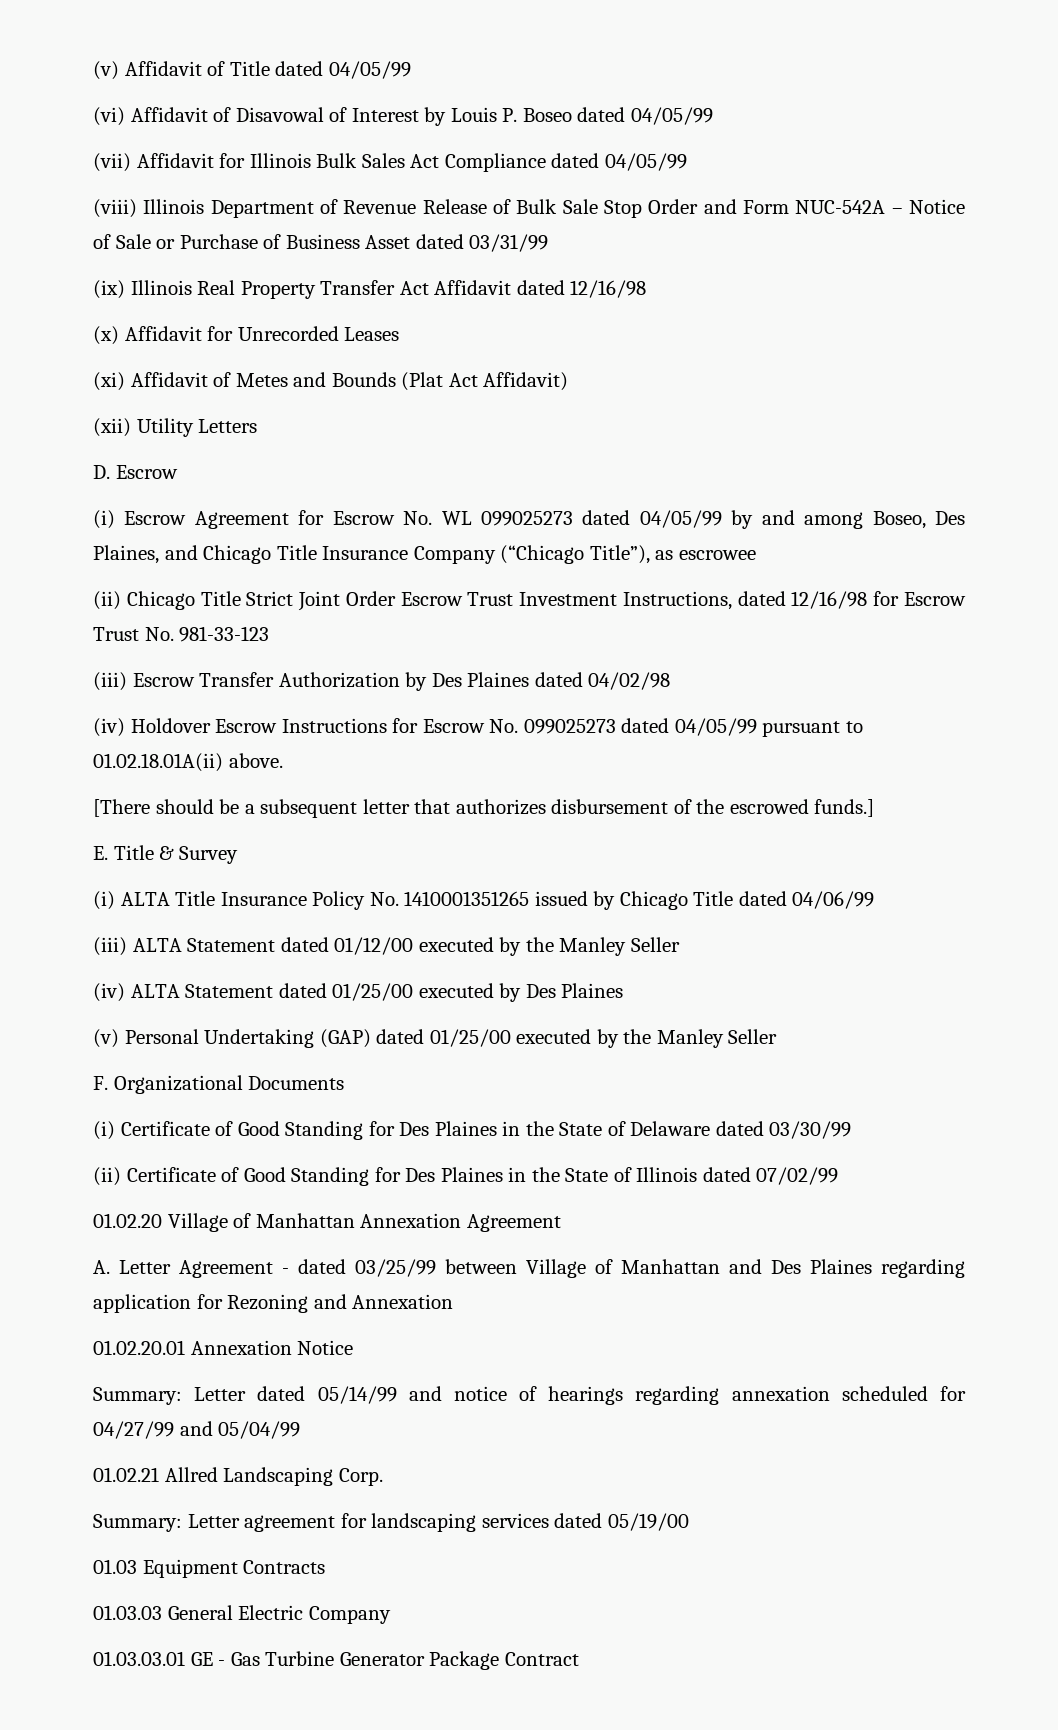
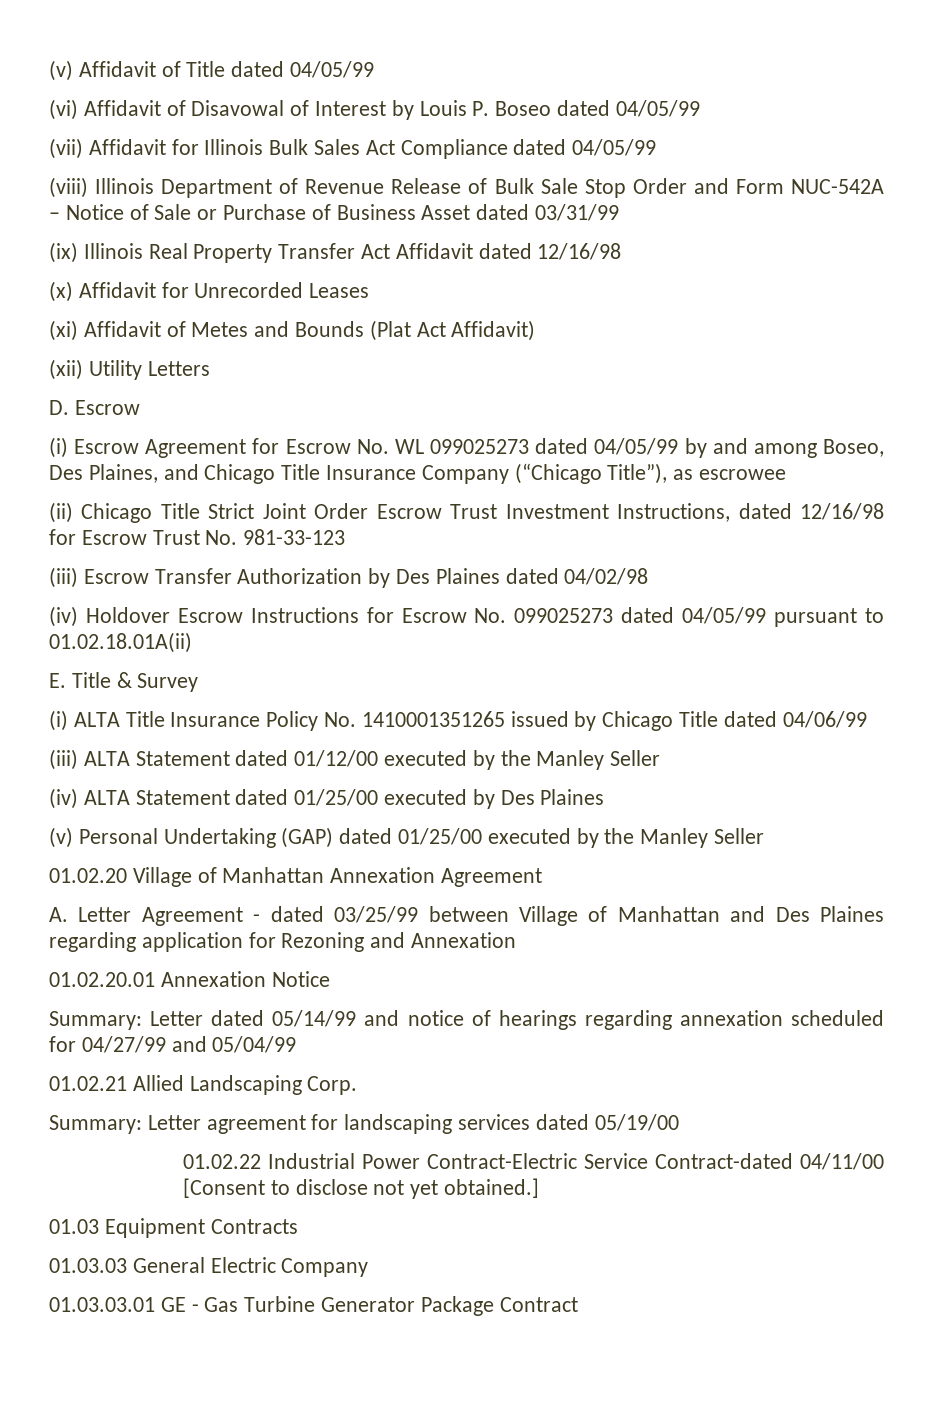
- (iv) Holdover Escrow Instructions for Escrow No. 099025273 dated 04/05/99 pursuant to 01.02.18.01A(ii) above.
- [There should be a subsequent letter that authorizes disbursement of the escrowed funds.]
+ (iv) Holdover Escrow Instructions for Escrow No. 099025273 dated 04/05/99 pursuant to 01.02.18.01A(ii)
- F. Organizational Documents
- (i) Certificate of Good Standing for Des Plaines in the State of Delaware dated 03/30/99
- (ii) Certificate of Good Standing for Des Plaines in the State of Illinois dated 07/02/99
- 01.02.21 Allred Landscaping Corp.
+ 01.02.21 Allied Landscaping Corp.
+ 01.02.22 Industrial Power Contract-Electric Service Contract-dated 04/11/00 [Consent to disclose not yet obtained.]

